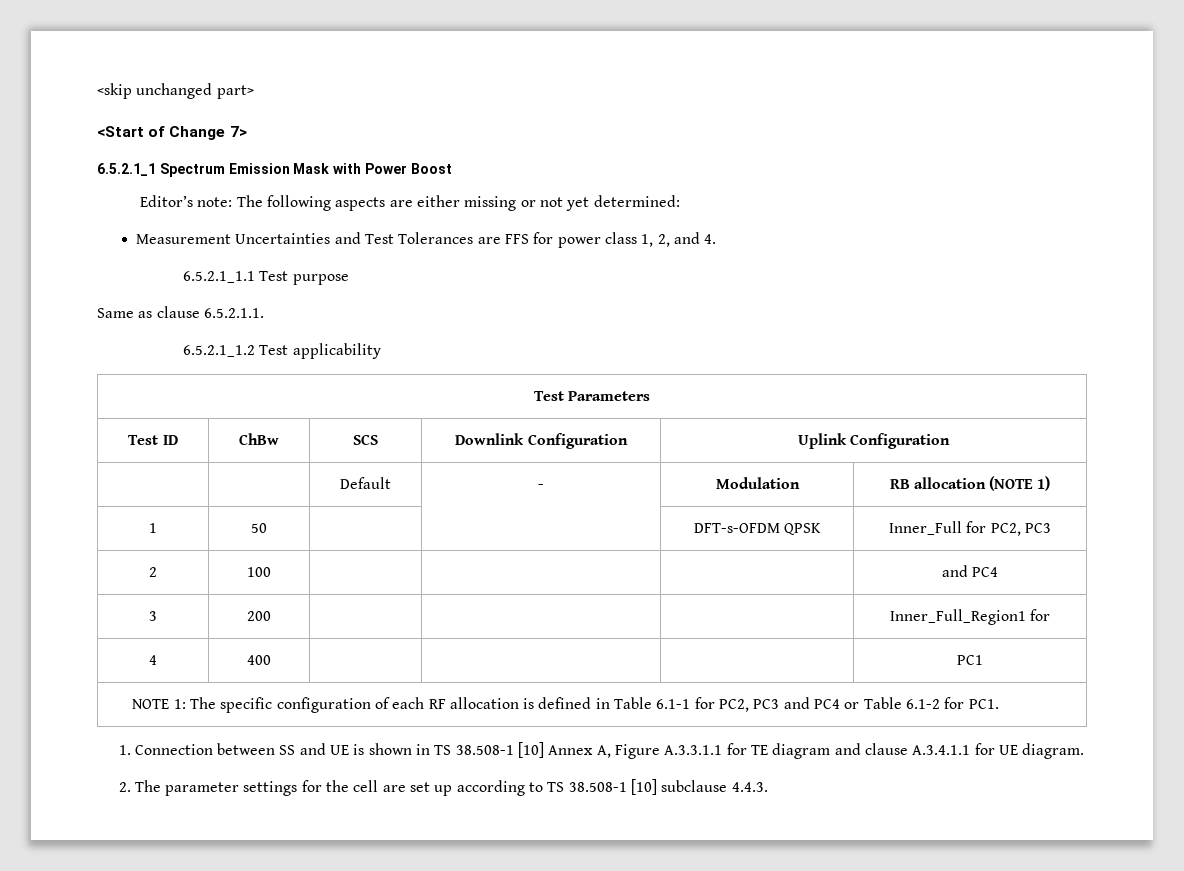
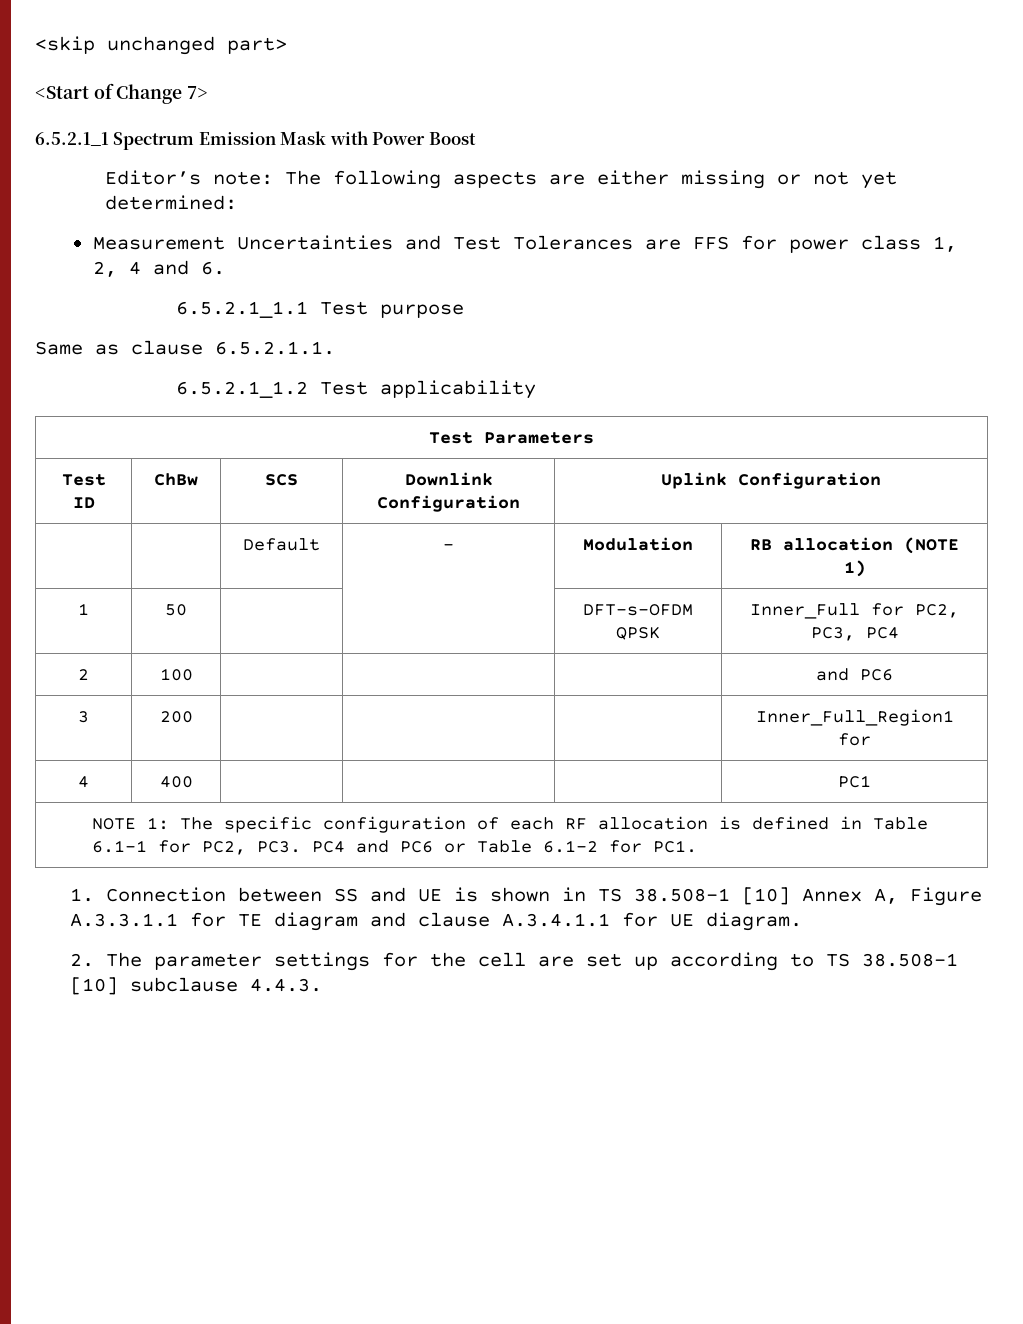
- Measurement Uncertainties and Test Tolerances are FFS for power class 1, 2, and 4.
+ Measurement Uncertainties and Test Tolerances are FFS for power class 1, 2, 4 and 6.
- 1 | 50 | | | DFT-s-OFDM QPSK | Inner_Full for PC2, PC3
+ 1 | 50 | | | DFT-s-OFDM QPSK | Inner_Full for PC2, PC3, PC4
- 2 | 100 | | | | and PC4
+ 2 | 100 | | | | and PC6
- NOTE 1: The specific configuration of each RF allocation is defined in Table 6.1-1 for PC2, PC3 and PC4 or Table 6.1-2 for PC1.
+ NOTE 1: The specific configuration of each RF allocation is defined in Table 6.1-1 for PC2, PC3. PC4 and PC6 or Table 6.1-2 for PC1.

